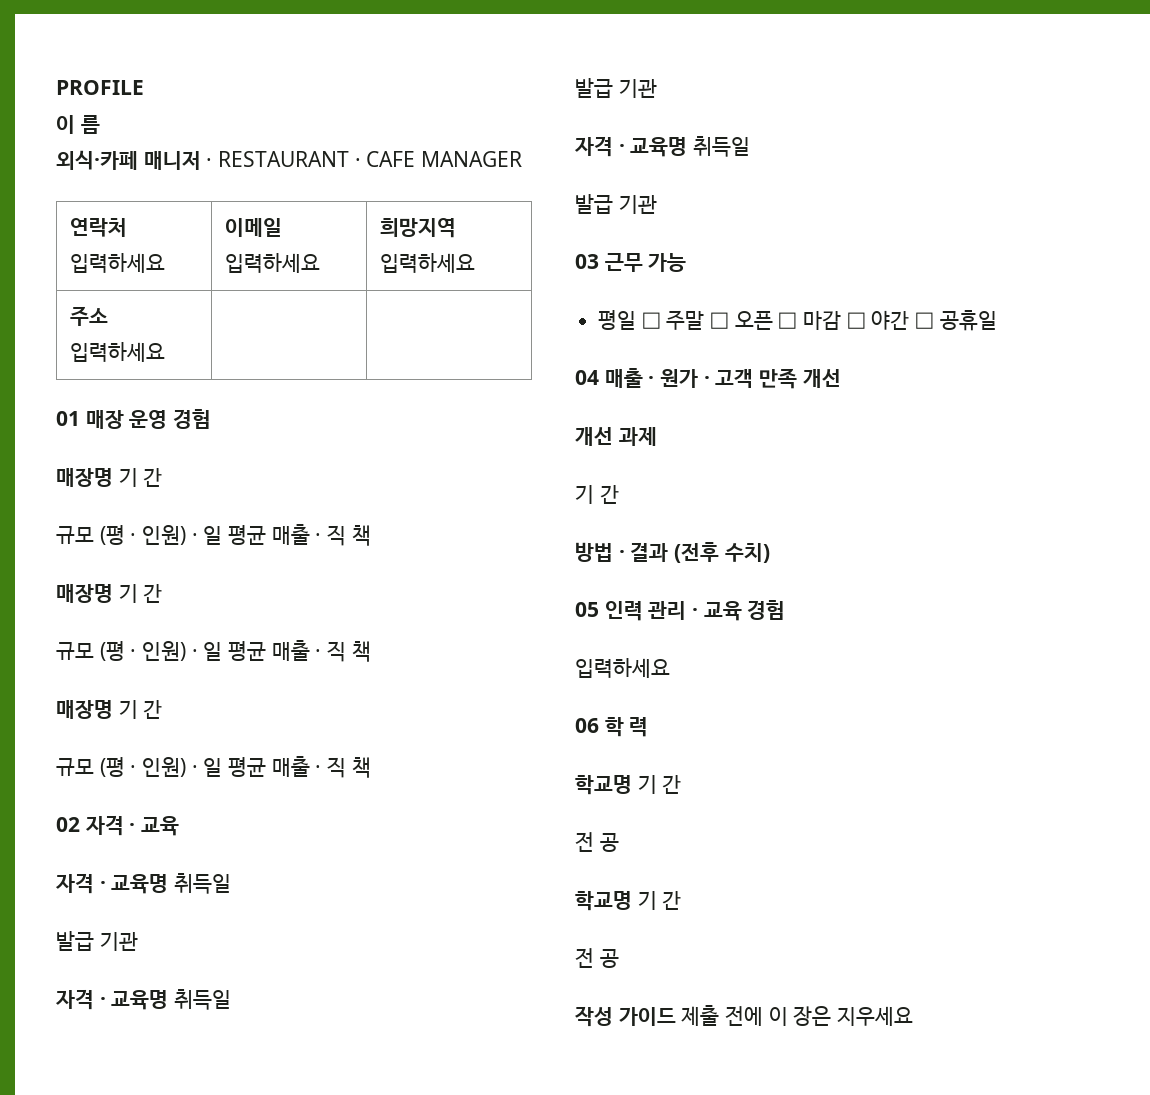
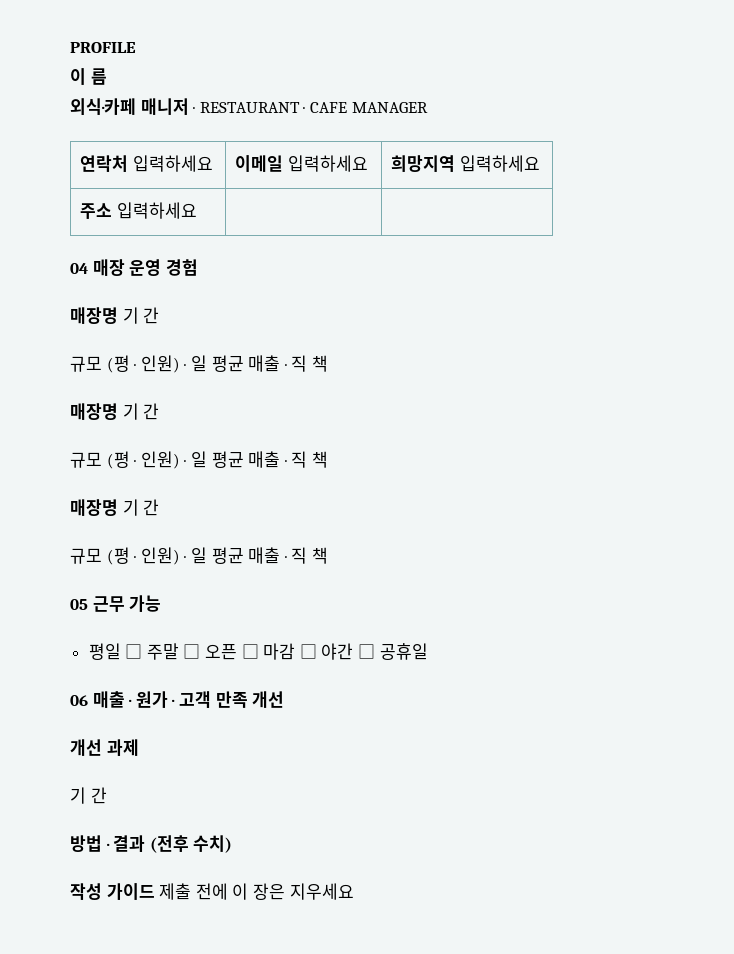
- 01 매장 운영 경험
+ 04 매장 운영 경험
- 02 자격 · 교육
- 자격 · 교육명 취득일
- 발급 기관
- 자격 · 교육명 취득일
- 발급 기관
- 자격 · 교육명 취득일
- 발급 기관
- 03 근무 가능
+ 05 근무 가능
- 04 매출 · 원가 · 고객 만족 개선
+ 06 매출 · 원가 · 고객 만족 개선
- 05 인력 관리 · 교육 경험
- 입력하세요
- 06 학 력
- 학교명 기 간
- 전 공
- 학교명 기 간
- 전 공

